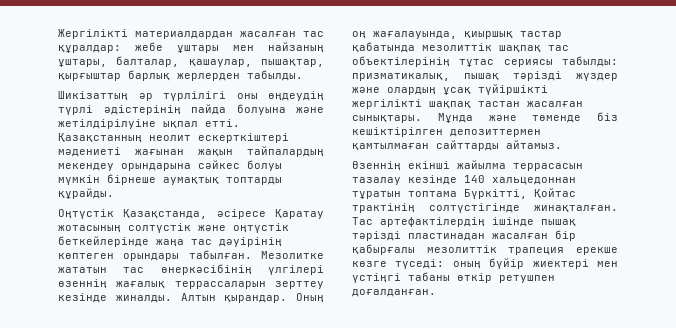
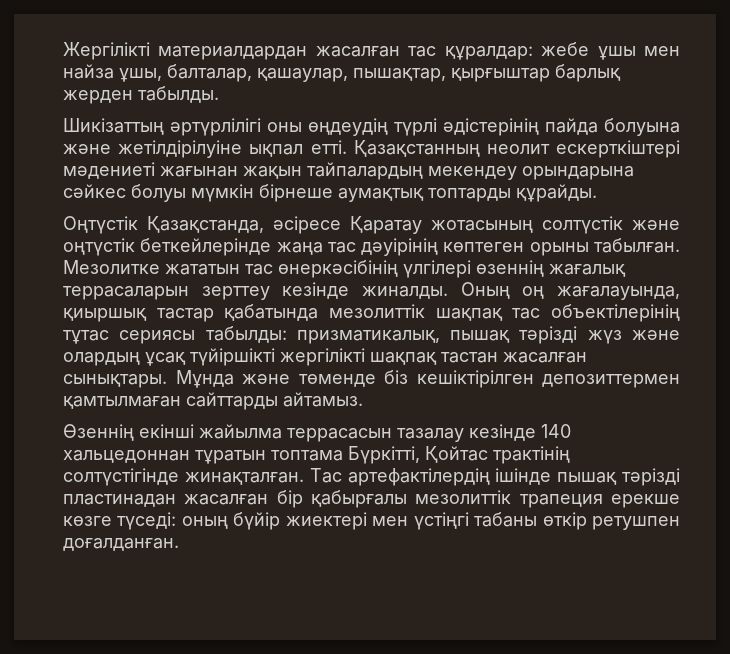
- Жергілікті материалдардан жасалған тас құралдар: жебе ұштары мен найзаның ұштары, балталар, қашаулар, пышақтар, қырғыштар барлық жерлерден табылды.
+ Жергілікті материалдардан жасалған тас құралдар: жебе ұшы мен найза ұшы, балталар, қашаулар, пышақтар, қырғыштар барлық жерден табылды.
- Шикізаттың әр түрлілігі оны өңдеудің түрлі әдістерінің пайда болуына және жетілдірілуіне ықпал етті.
+ Шикізаттың әртүрлілігі оны өңдеудің түрлі әдістерінің пайда болуына және жетілдірілуіне ықпал етті.
- Оңтүстік Қазақстанда, әсіресе Қаратау жотасының солтүстік және оңтүстік беткейлерінде жаңа тас дәуірінің көптеген орындары табылған.
+ Оңтүстік Қазақстанда, әсіресе Қаратау жотасының солтүстік және оңтүстік беткейлерінде жаңа тас дәуірінің көптеген орыны табылған.
- Мезолитке жататын тас өнеркәсібінің үлгілері өзеннің жағалық террассаларын зерттеу кезінде жиналды.
+ Мезолитке жататын тас өнеркәсібінің үлгілері өзеннің жағалық террасаларын зерттеу кезінде жиналды.
- Алтын қырандар.
- Оның оң жағалауында, қиыршық тастар қабатында мезолиттік шақпақ тас объектілерінің тұтас сериясы табылды: призматикалық, пышақ тәрізді жүздер және олардың ұсақ түйіршікті жергілікті шақпақ тастан жасалған сынықтары.
+ Оның оң жағалауында, қиыршық тастар қабатында мезолиттік шақпақ тас объектілерінің тұтас сериясы табылды: призматикалық, пышақ тәрізді жүз және олардың ұсақ түйіршікті жергілікті шақпақ тастан жасалған сынықтары.

